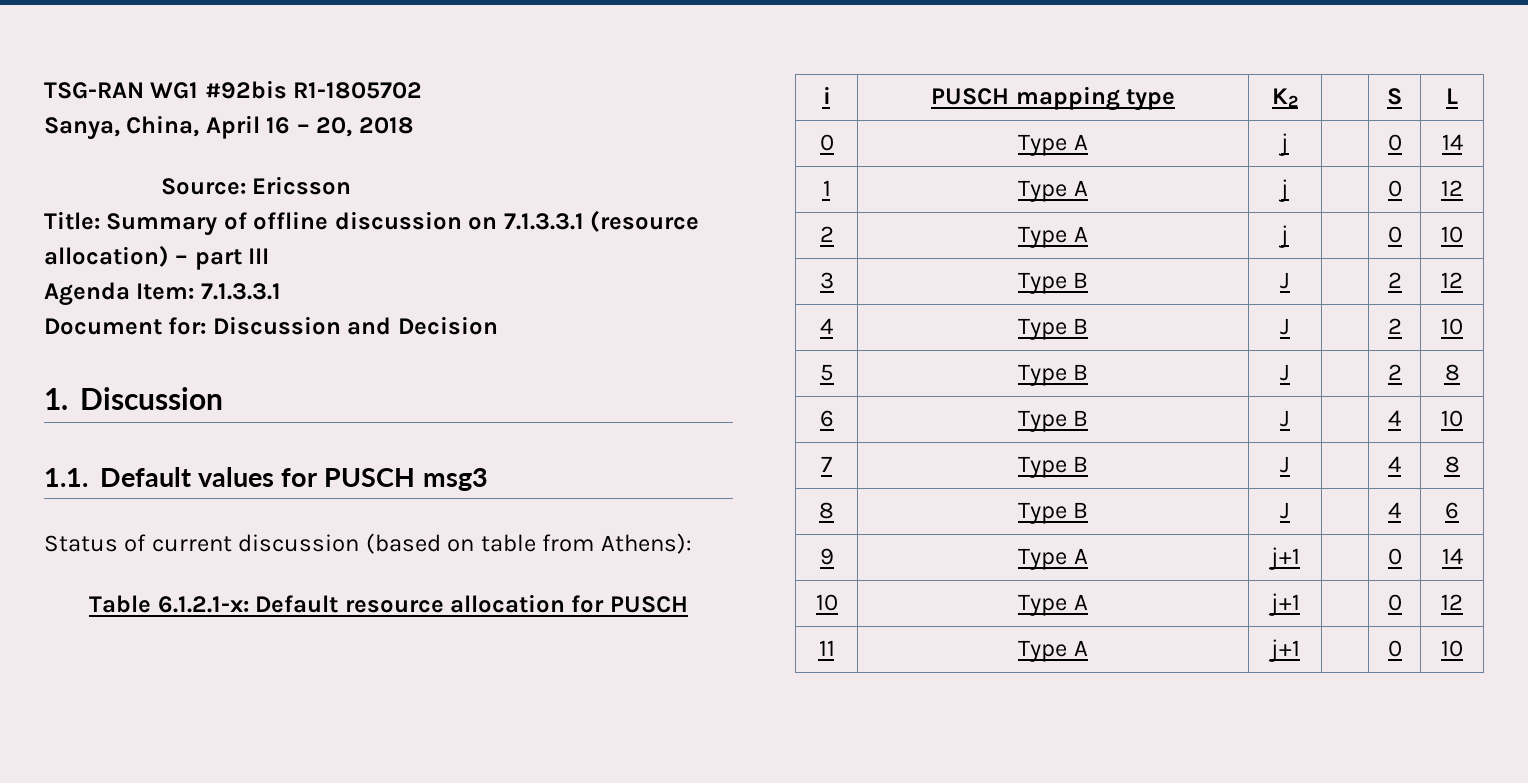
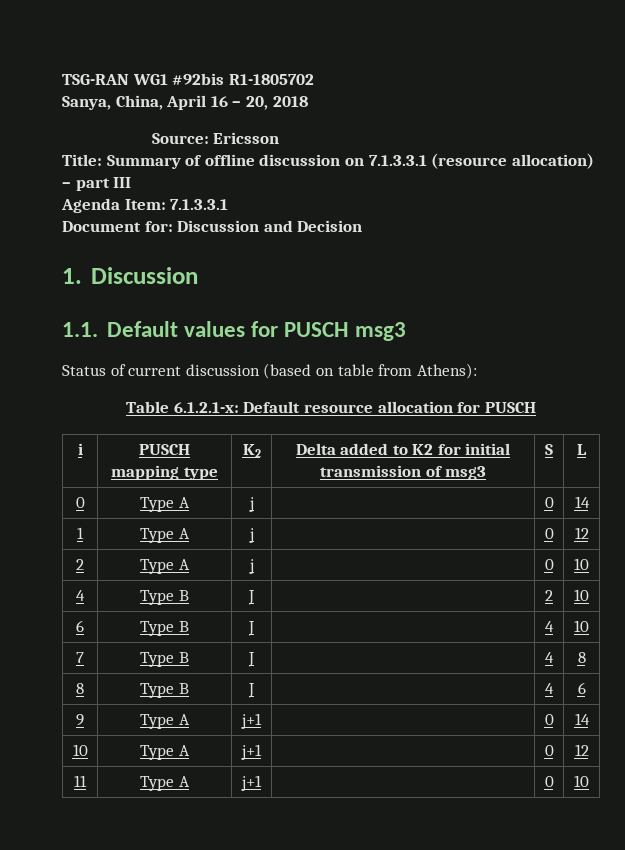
- i | PUSCH mapping type | K2 | | S | L
+ i | PUSCH mapping type | K2 | Delta added to K2 for initial transmission of msg3 | S | L
- 3 | Type B | J | | 2 | 12
- 5 | Type B | J | | 2 | 8

